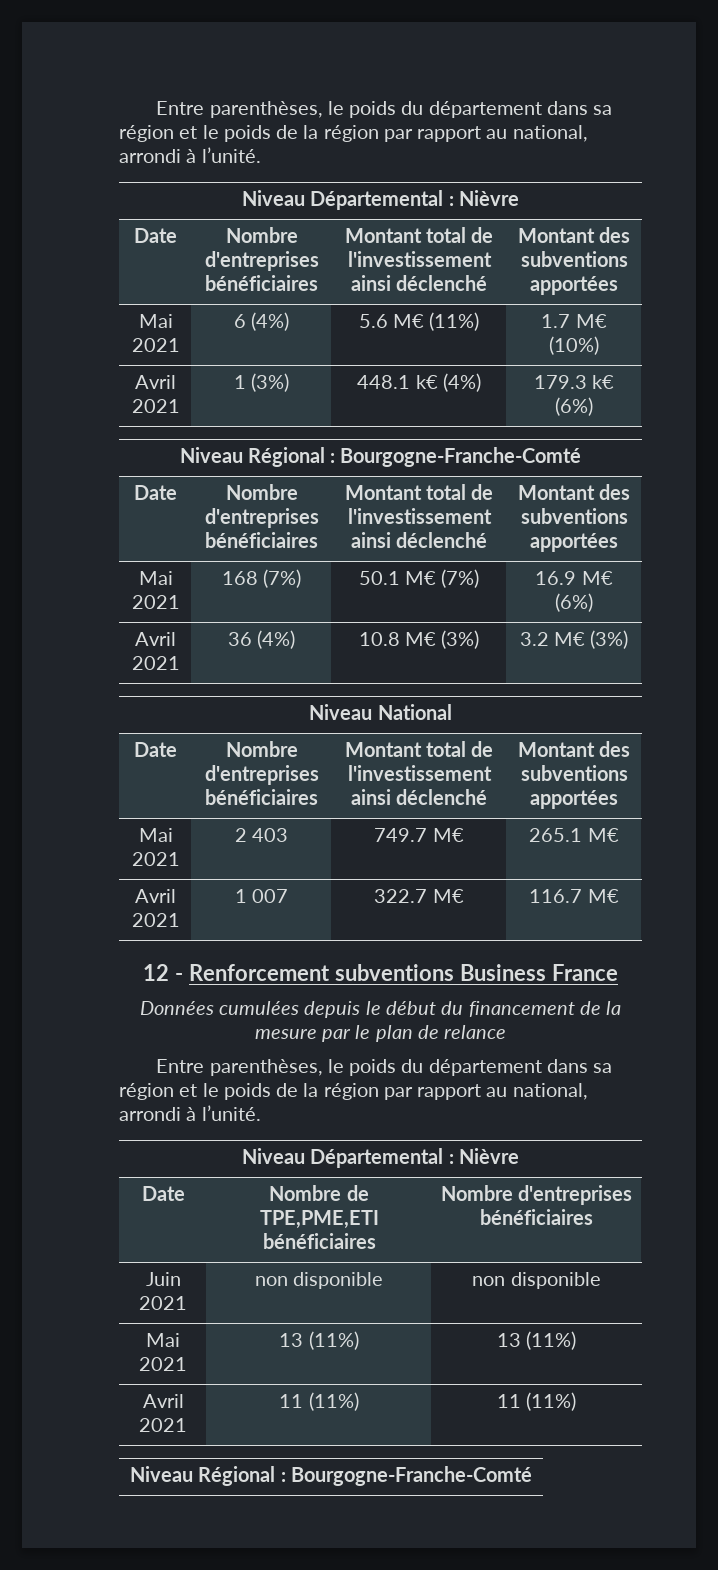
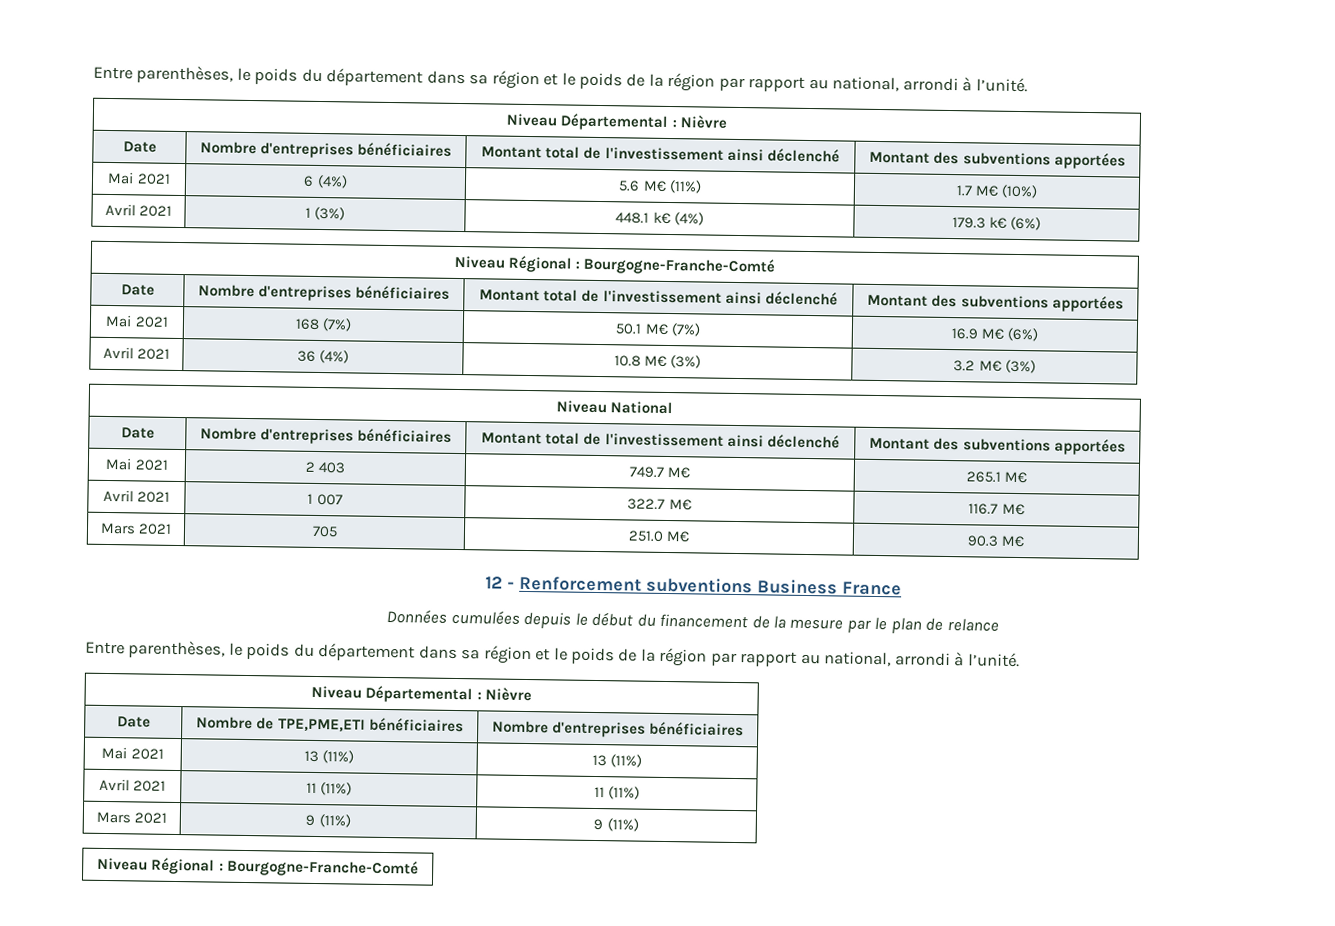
+ Mars 2021 | 705 | 251.0 M€ | 90.3 M€
- Juin 2021 | non disponible | non disponible
+ Mars 2021 | 9 (11%) | 9 (11%)

